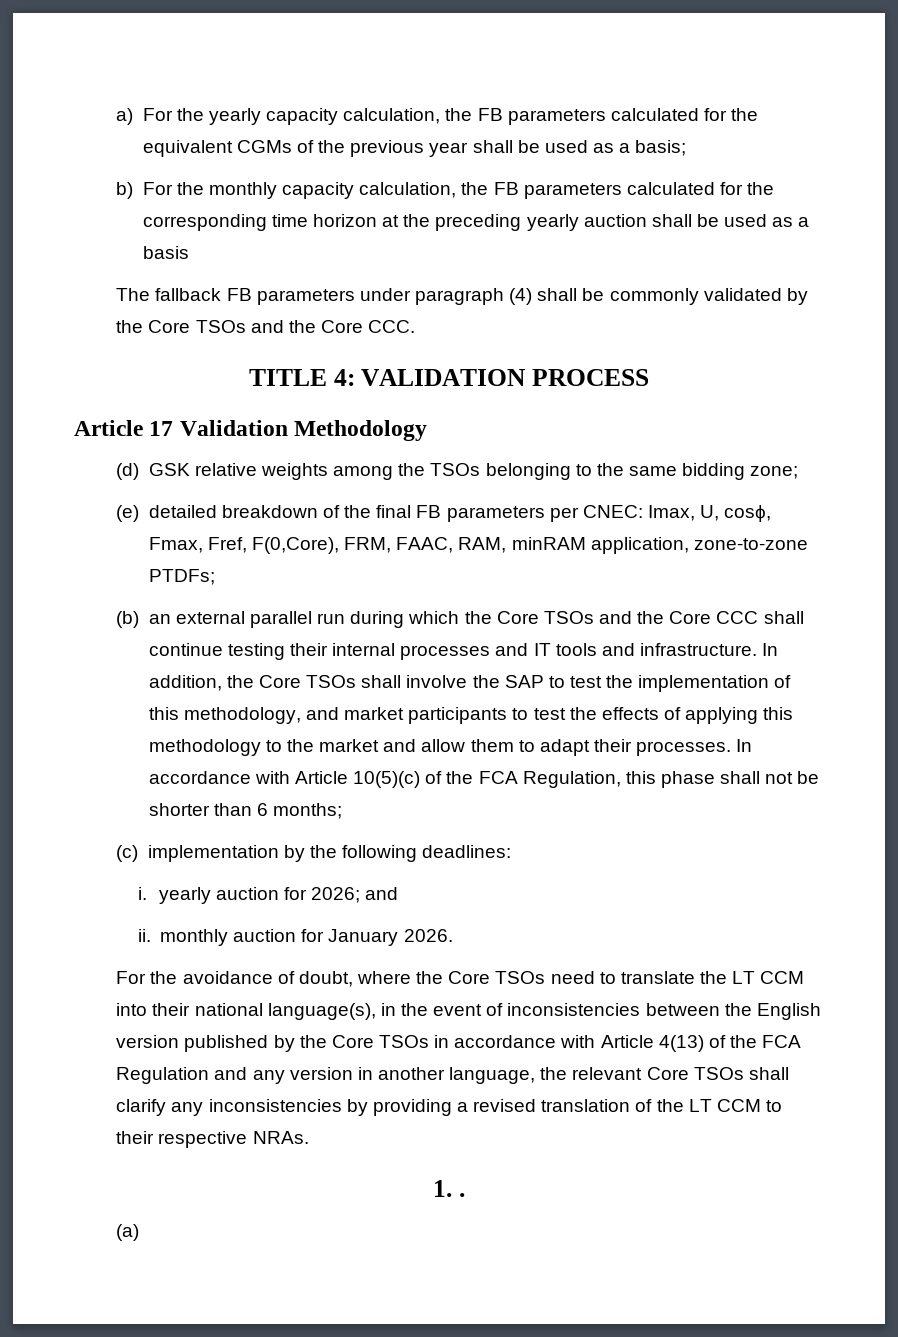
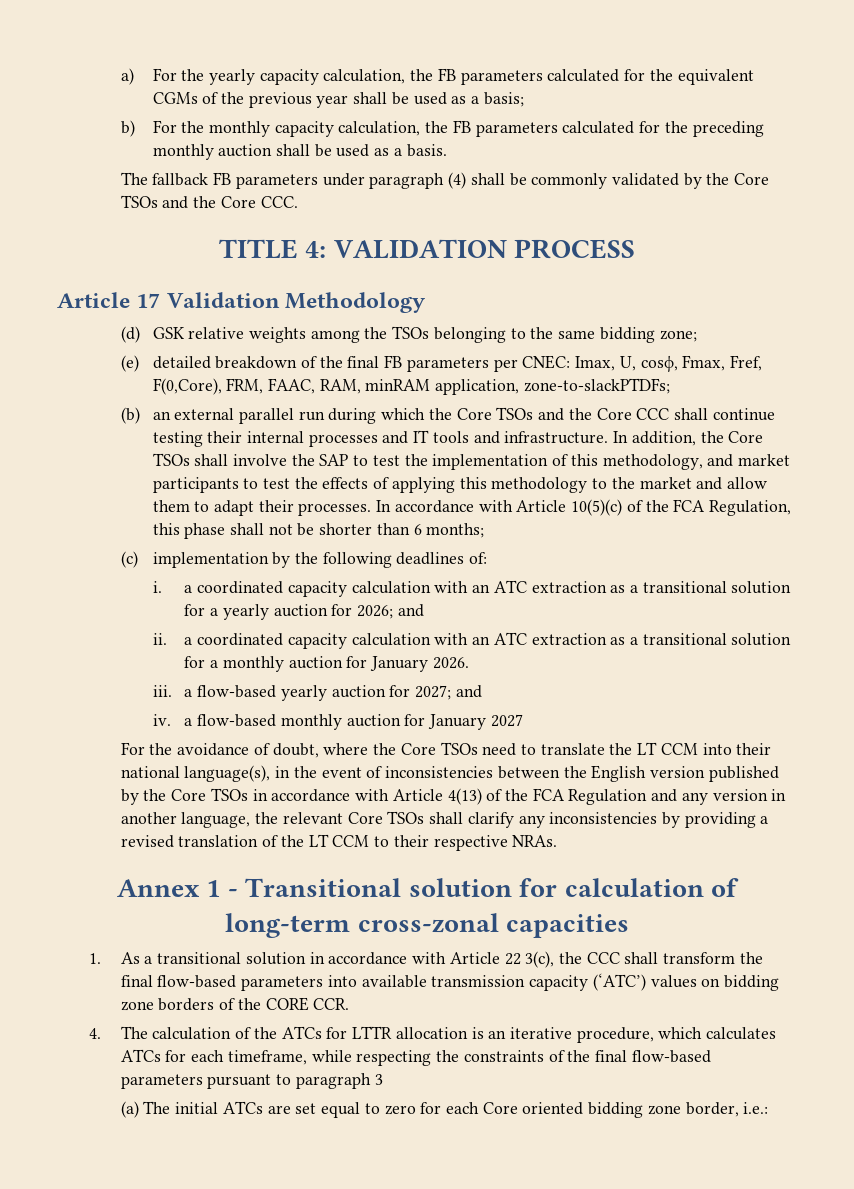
- b) For the monthly capacity calculation, the FB parameters calculated for the corresponding time horizon at the preceding yearly auction shall be used as a basis
+ b) For the monthly capacity calculation, the FB parameters calculated for the preceding monthly auction shall be used as a basis.
- (e) detailed breakdown of the final FB parameters per CNEC: Imax, U, cosϕ, Fmax, Fref, F(0,Core), FRM, FAAC, RAM, minRAM application, zone-to-zone PTDFs;
+ (e) detailed breakdown of the final FB parameters per CNEC: Imax, U, cosϕ, Fmax, Fref, F(0,Core), FRM, FAAC, RAM, minRAM application, zone-to-slackPTDFs;
- (c) implementation by the following deadlines:
+ (c) implementation by the following deadlines of:
- i. yearly auction for 2026; and
+ i. a coordinated capacity calculation with an ATC extraction as a transitional solution for a yearly auction for 2026; and
- ii. monthly auction for January 2026.
+ ii. a coordinated capacity calculation with an ATC extraction as a transitional solution for a monthly auction for January 2026.
+ iii. a flow-based yearly auction for 2027; and
+ iv. a flow-based monthly auction for January 2027
- 1. .
- (a)
+ Annex 1 - Transitional solution for calculation of long-term cross-zonal capacities
+ 1. As a transitional solution in accordance with Article 22 3(c), the CCC shall transform the final flow-based parameters into available transmission capacity (‘ATC’) values on bidding zone borders of the CORE CCR.
+ 4. The calculation of the ATCs for LTTR allocation is an iterative procedure, which calculates ATCs for each timeframe, while respecting the constraints of the final flow-based parameters pursuant to paragraph 3
+ (a) The initial ATCs are set equal to zero for each Core oriented bidding zone border, i.e.:

